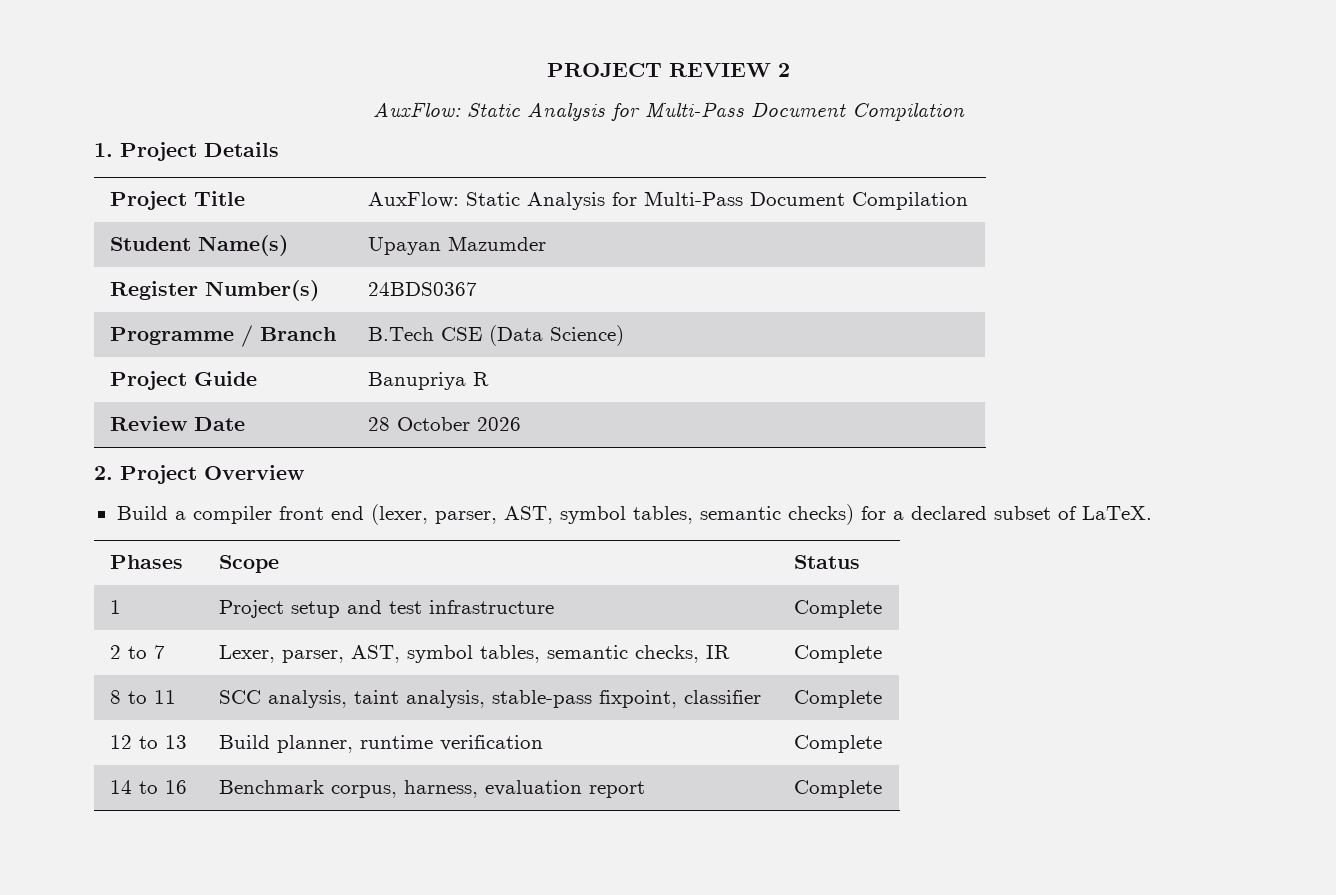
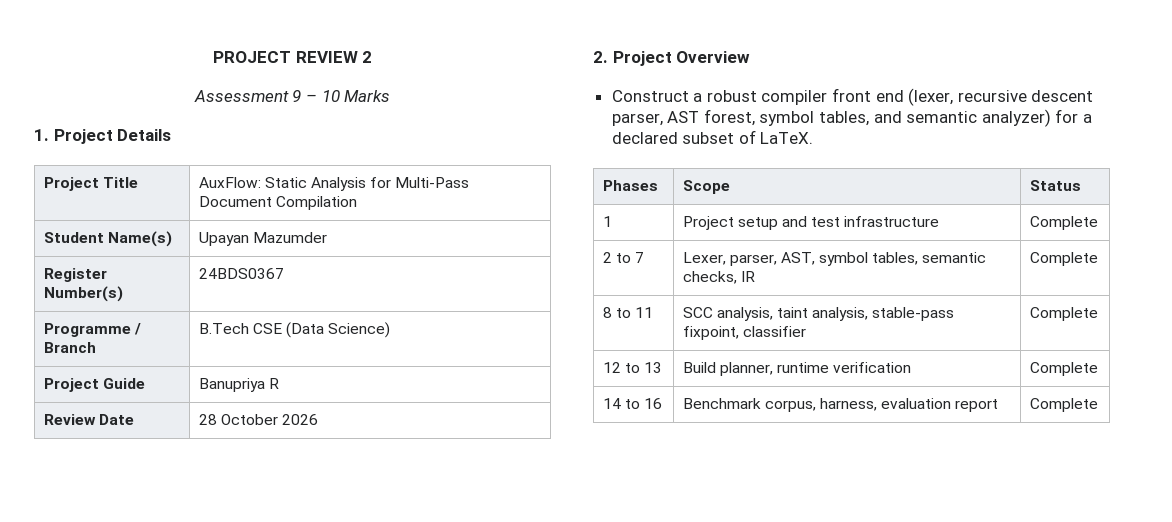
  PROJECT REVIEW 2
- AuxFlow: Static Analysis for Multi-Pass Document Compilation
+ Assessment 9 – 10 Marks
- Build a compiler front end (lexer, parser, AST, symbol tables, semantic checks) for a declared subset of LaTeX.
+ Construct a robust compiler front end (lexer, recursive descent parser, AST forest, symbol tables, and semantic analyzer) for a declared subset of LaTeX.

